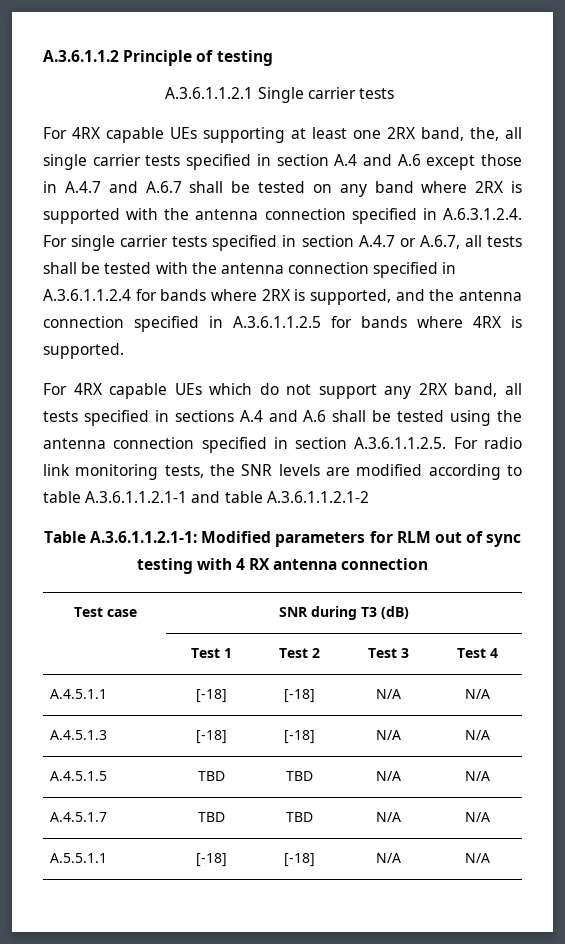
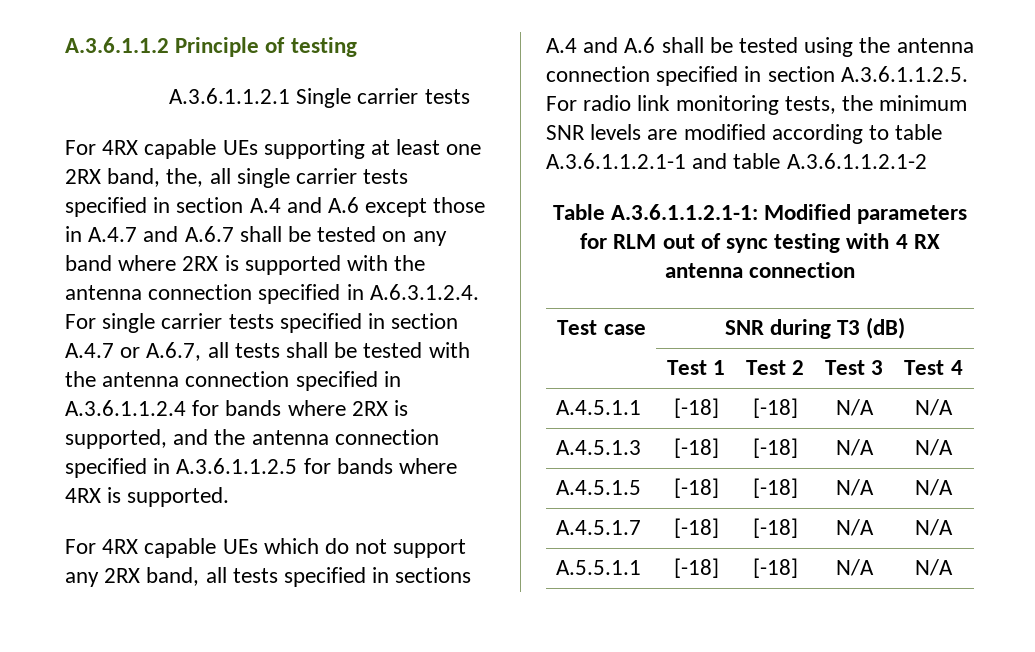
- For 4RX capable UEs which do not support any 2RX band, all tests specified in sections A.4 and A.6 shall be tested using the antenna connection specified in section A.3.6.1.1.2.5. For radio link monitoring tests, the SNR levels are modified according to table A.3.6.1.1.2.1-1 and table A.3.6.1.1.2.1-2
+ For 4RX capable UEs which do not support any 2RX band, all tests specified in sections A.4 and A.6 shall be tested using the antenna connection specified in section A.3.6.1.1.2.5. For radio link monitoring tests, the minimum SNR levels are modified according to table A.3.6.1.1.2.1-1 and table A.3.6.1.1.2.1-2
- A.4.5.1.5 | TBD | TBD | N/A | N/A
+ A.4.5.1.5 | [-18] | [-18] | N/A | N/A
- A.4.5.1.7 | TBD | TBD | N/A | N/A
+ A.4.5.1.7 | [-18] | [-18] | N/A | N/A

